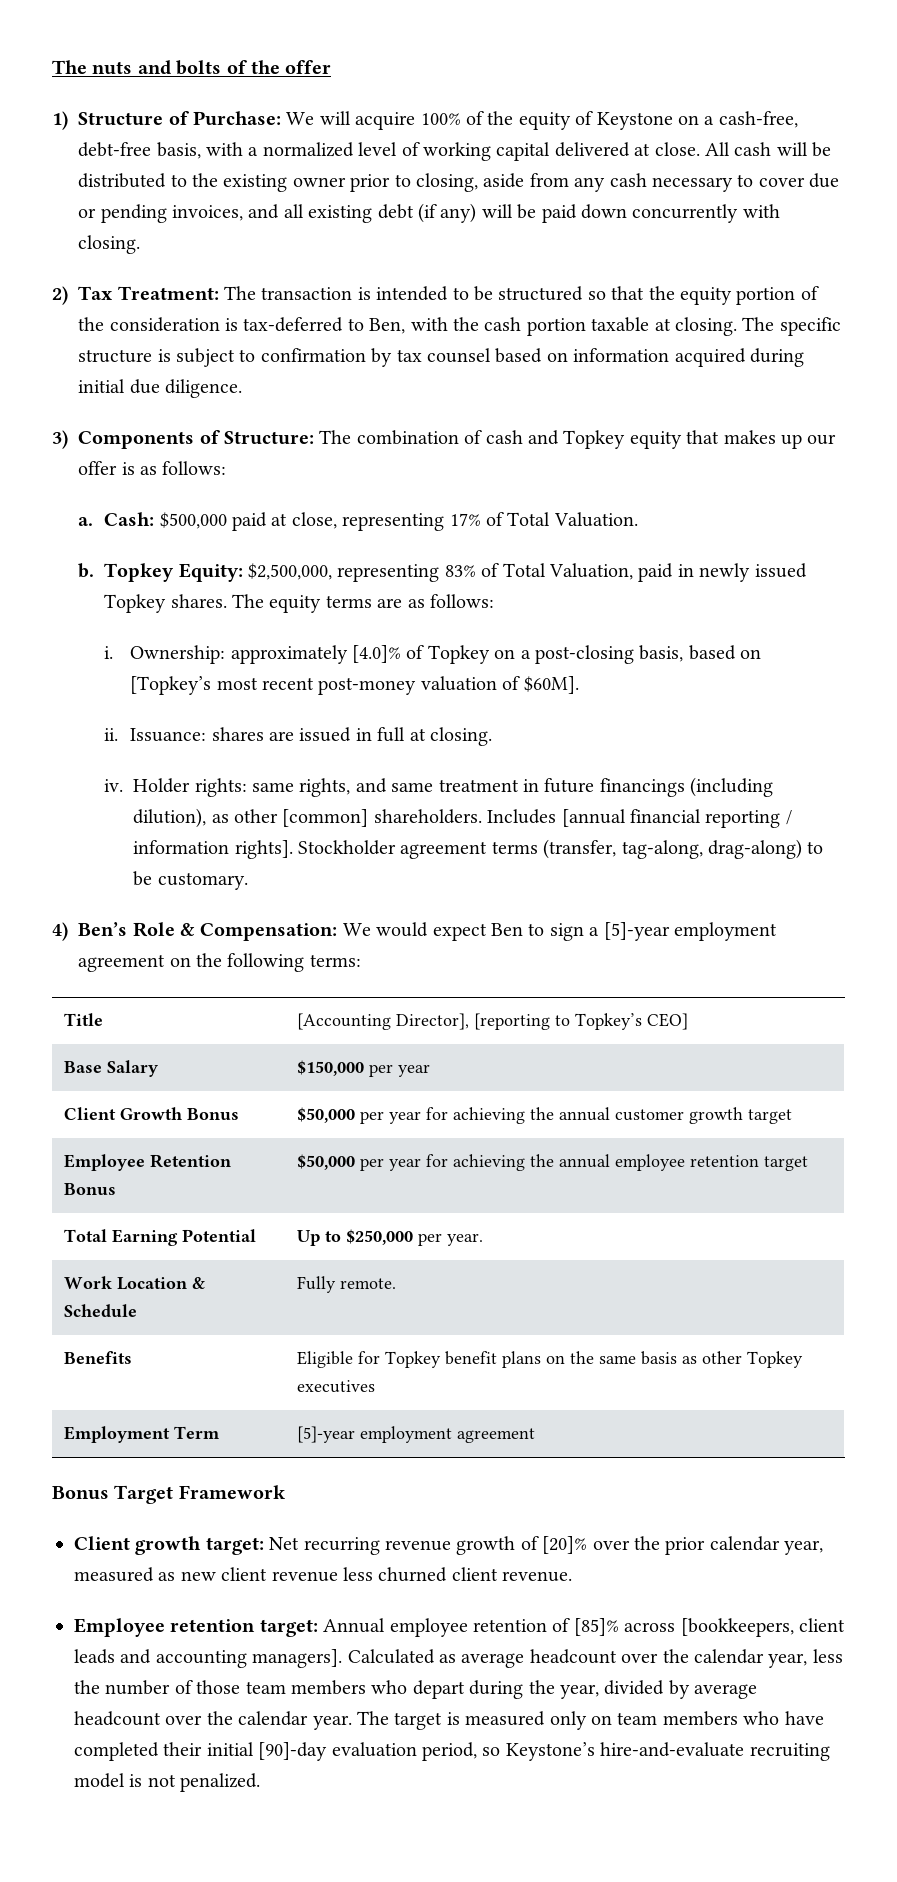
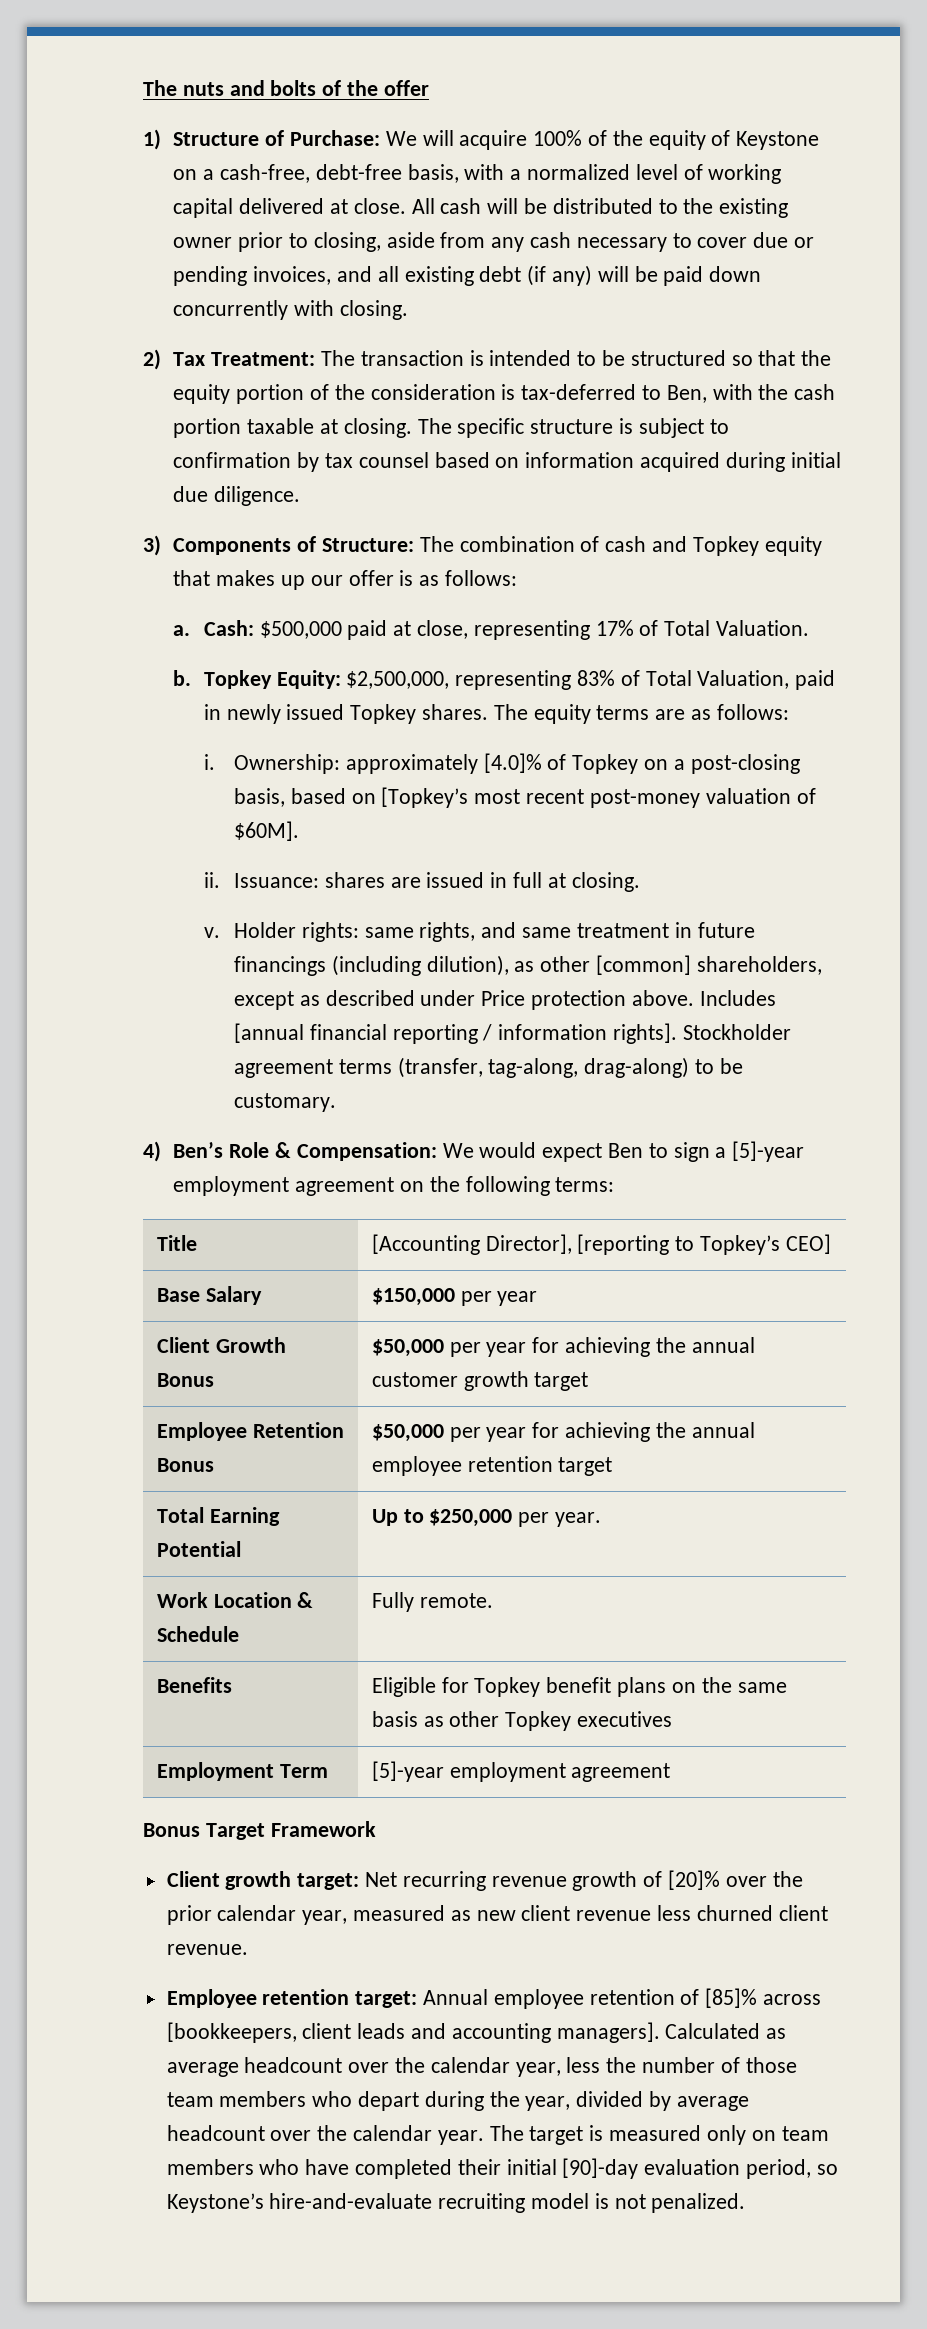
- iv.
+ v.
- Holder rights: same rights, and same treatment in future financings (including dilution), as other [common] shareholders.
+ Holder rights: same rights, and same treatment in future financings (including dilution), as other [common] shareholders, except as described under Price protection above.

